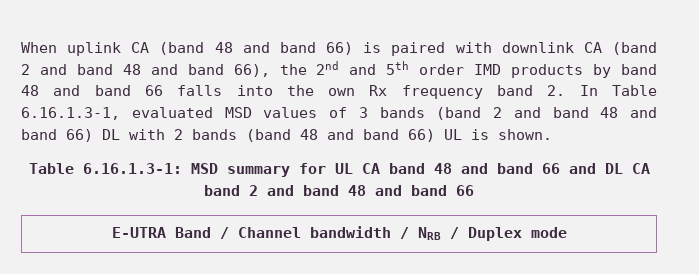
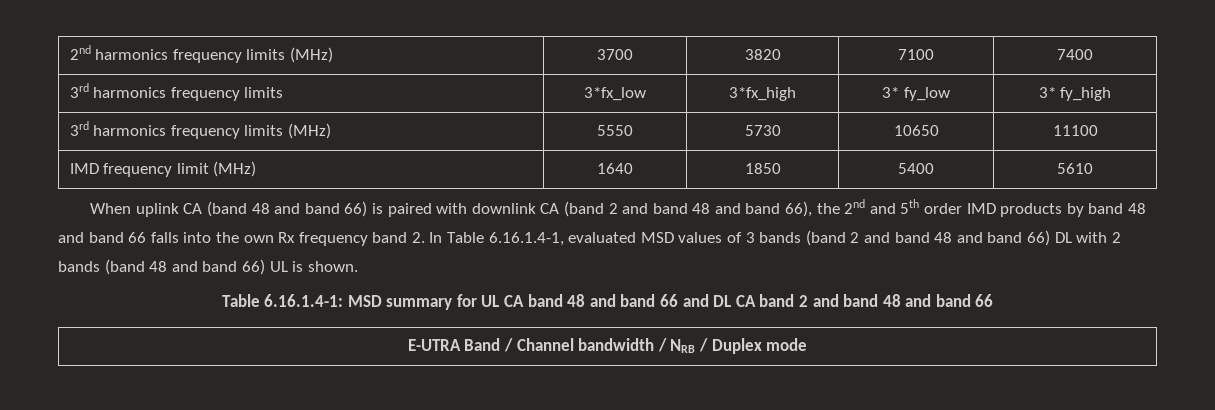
+ 2nd harmonics frequency limits (MHz) | 3700 | 3820 | 7100 | 7400
+ 3rd harmonics frequency limits | 3*fx_low | 3*fx_high | 3* fy_low | 3* fy_high
+ 3rd harmonics frequency limits (MHz) | 5550 | 5730 | 10650 | 11100
+ IMD frequency limit (MHz) | 1640 | 1850 | 5400 | 5610
- When uplink CA (band 48 and band 66) is paired with downlink CA (band 2 and band 48 and band 66), the 2nd and 5th order IMD products by band 48 and band 66 falls into the own Rx frequency band 2. In Table 6.16.1.3-1, evaluated MSD values of 3 bands (band 2 and band 48 and band 66) DL with 2 bands (band 48 and band 66) UL is shown.
+ When uplink CA (band 48 and band 66) is paired with downlink CA (band 2 and band 48 and band 66), the 2nd and 5th order IMD products by band 48 and band 66 falls into the own Rx frequency band 2. In Table 6.16.1.4-1, evaluated MSD values of 3 bands (band 2 and band 48 and band 66) DL with 2 bands (band 48 and band 66) UL is shown.
- Table 6.16.1.3-1: MSD summary for UL CA band 48 and band 66 and DL CA band 2 and band 48 and band 66
+ Table 6.16.1.4-1: MSD summary for UL CA band 48 and band 66 and DL CA band 2 and band 48 and band 66

